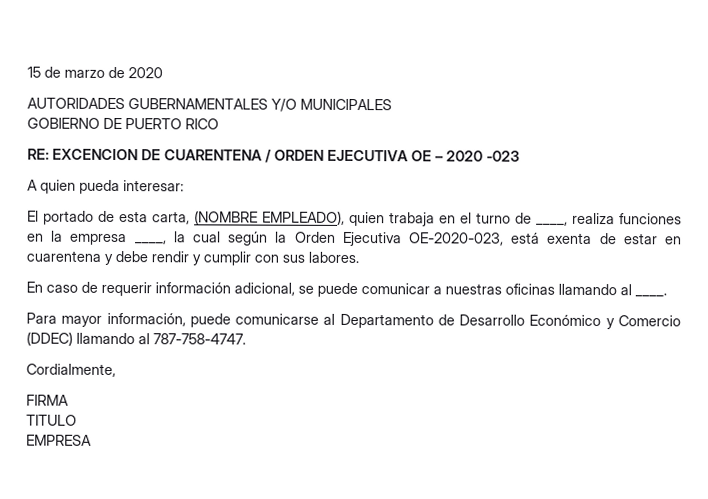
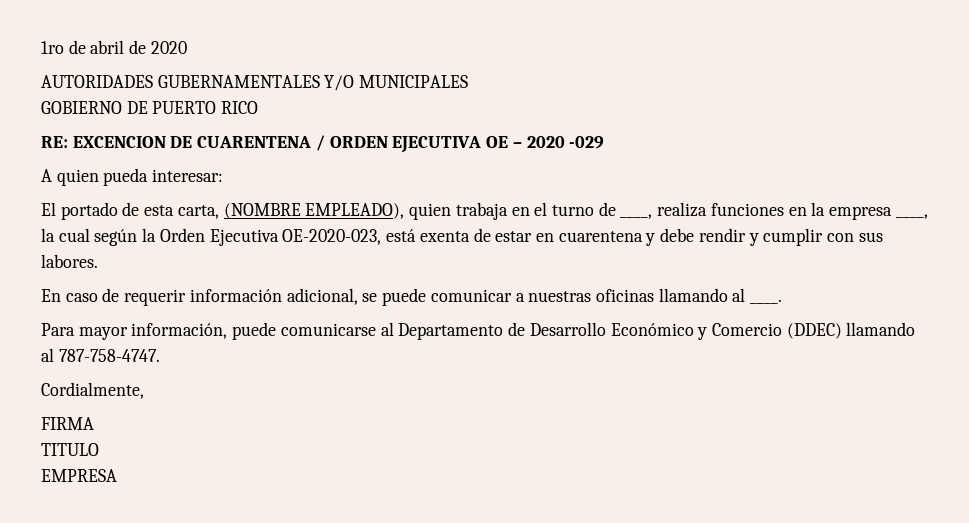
- 15 de marzo de 2020
+ 1ro de abril de 2020
- RE: EXCENCION DE CUARENTENA / ORDEN EJECUTIVA OE – 2020 -023
+ RE: EXCENCION DE CUARENTENA / ORDEN EJECUTIVA OE – 2020 -029

